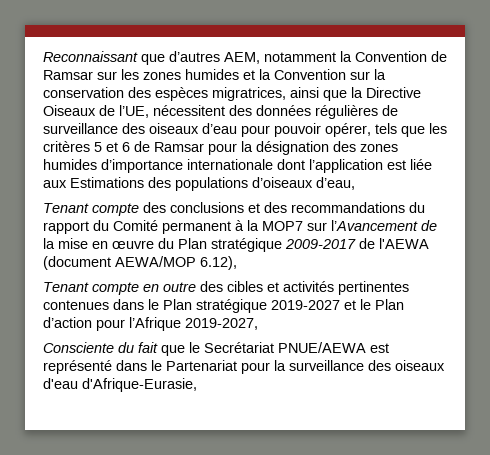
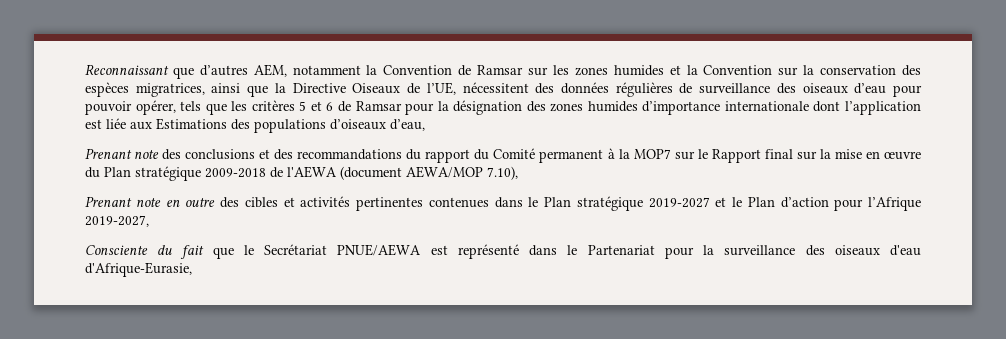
- Tenant compte des conclusions et des recommandations du rapport du Comité permanent à la MOP7 sur l’Avancement de la mise en œuvre du Plan stratégique 2009-2017 de l'AEWA (document AEWA/MOP 6.12),
- Tenant compte en outre des cibles et activités pertinentes contenues dans le Plan stratégique 2019-2027 et le Plan d’action pour l’Afrique 2019-2027,
+ Prenant note des conclusions et des recommandations du rapport du Comité permanent à la MOP7 sur le Rapport final sur la mise en œuvre du Plan stratégique 2009-2018 de l'AEWA (document AEWA/MOP 7.10),
+ Prenant note en outre des cibles et activités pertinentes contenues dans le Plan stratégique 2019-2027 et le Plan d’action pour l’Afrique 2019-2027,

